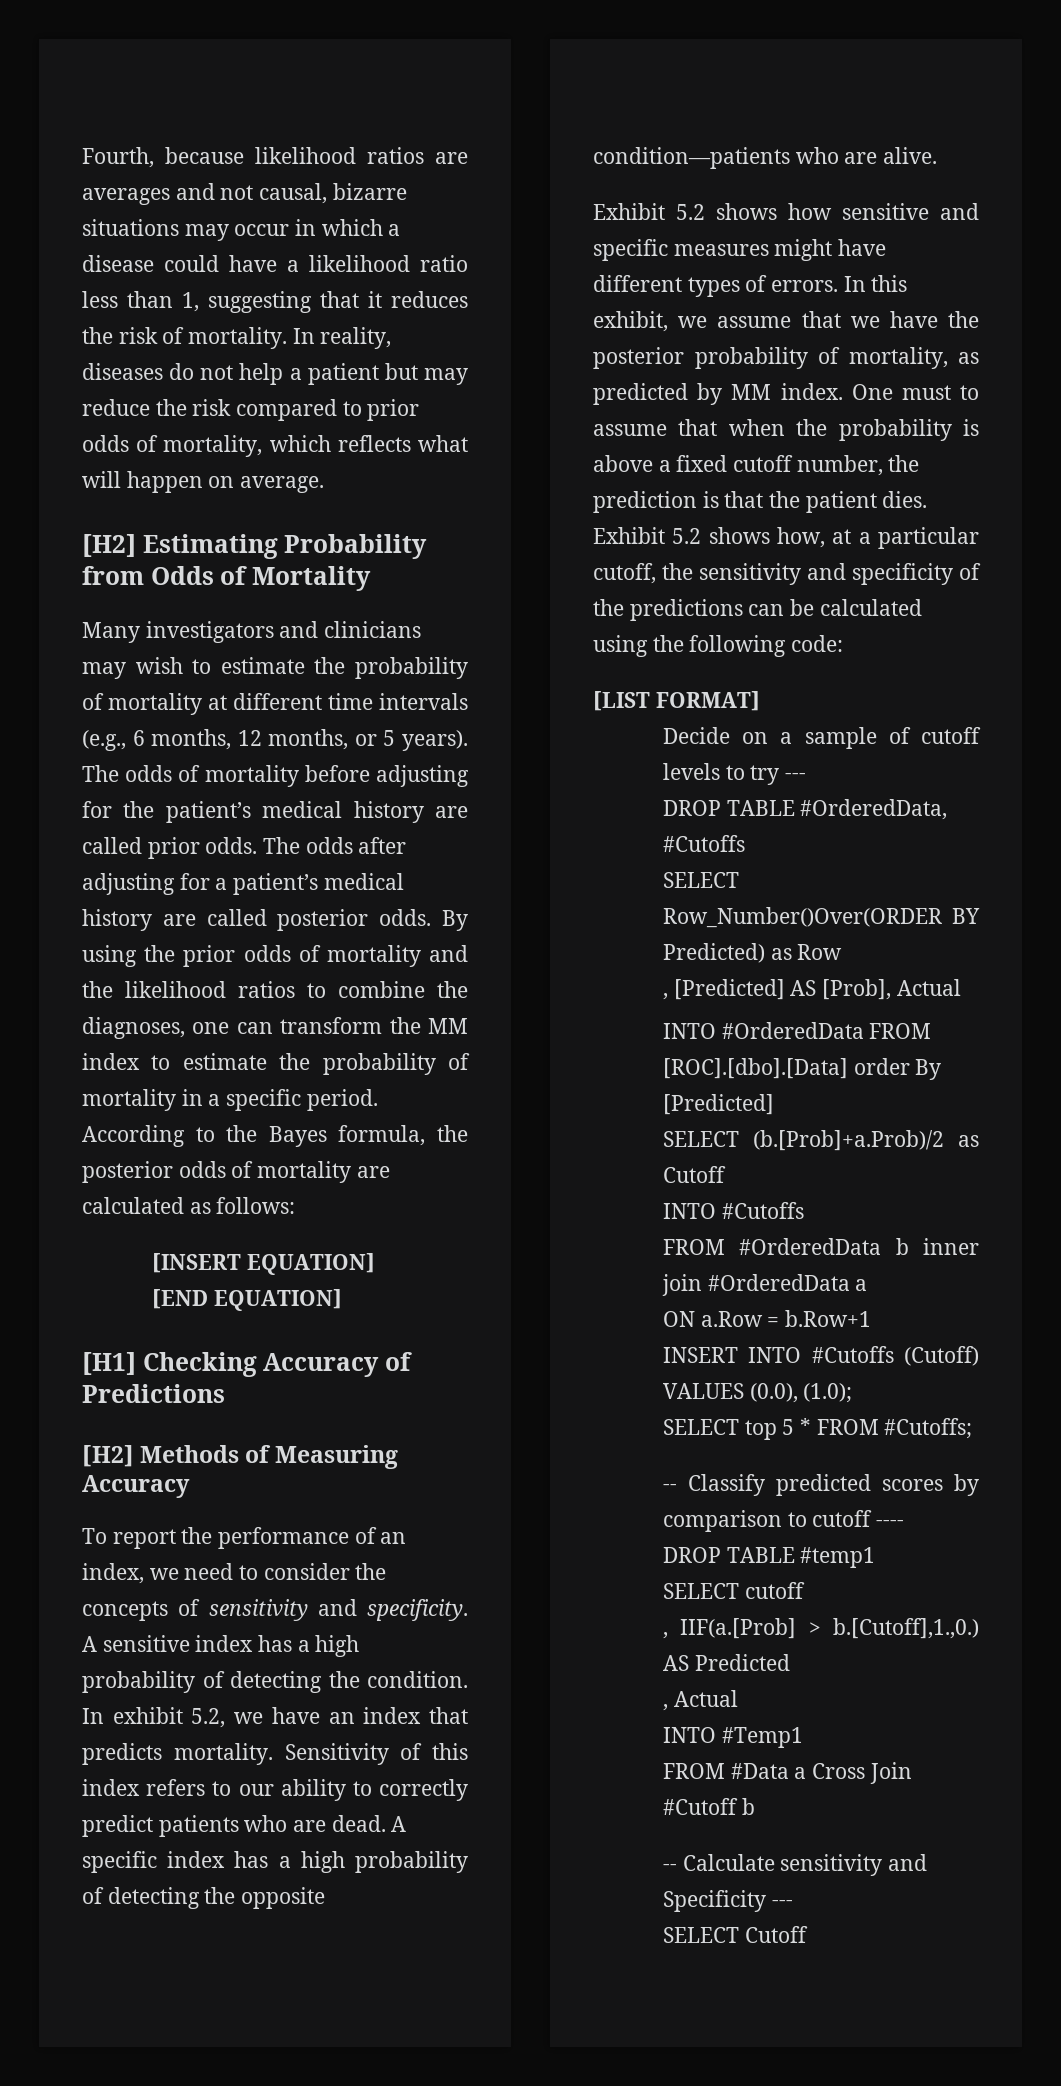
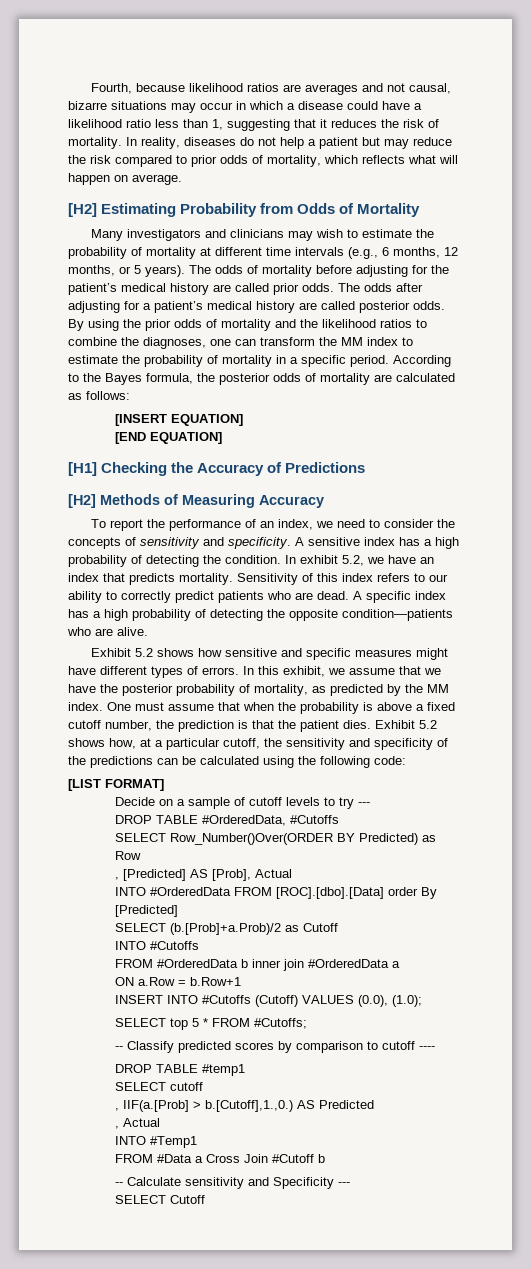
- [H1] Checking Accuracy of Predictions
+ [H1] Checking the Accuracy of Predictions
- In this exhibit, we assume that we have the posterior probability of mortality, as predicted by MM index.
+ In this exhibit, we assume that we have the posterior probability of mortality, as predicted by the MM index.
- One must to assume that when the probability is above a fixed cutoff number, the prediction is that the patient dies.
+ One must assume that when the probability is above a fixed cutoff number, the prediction is that the patient dies.

